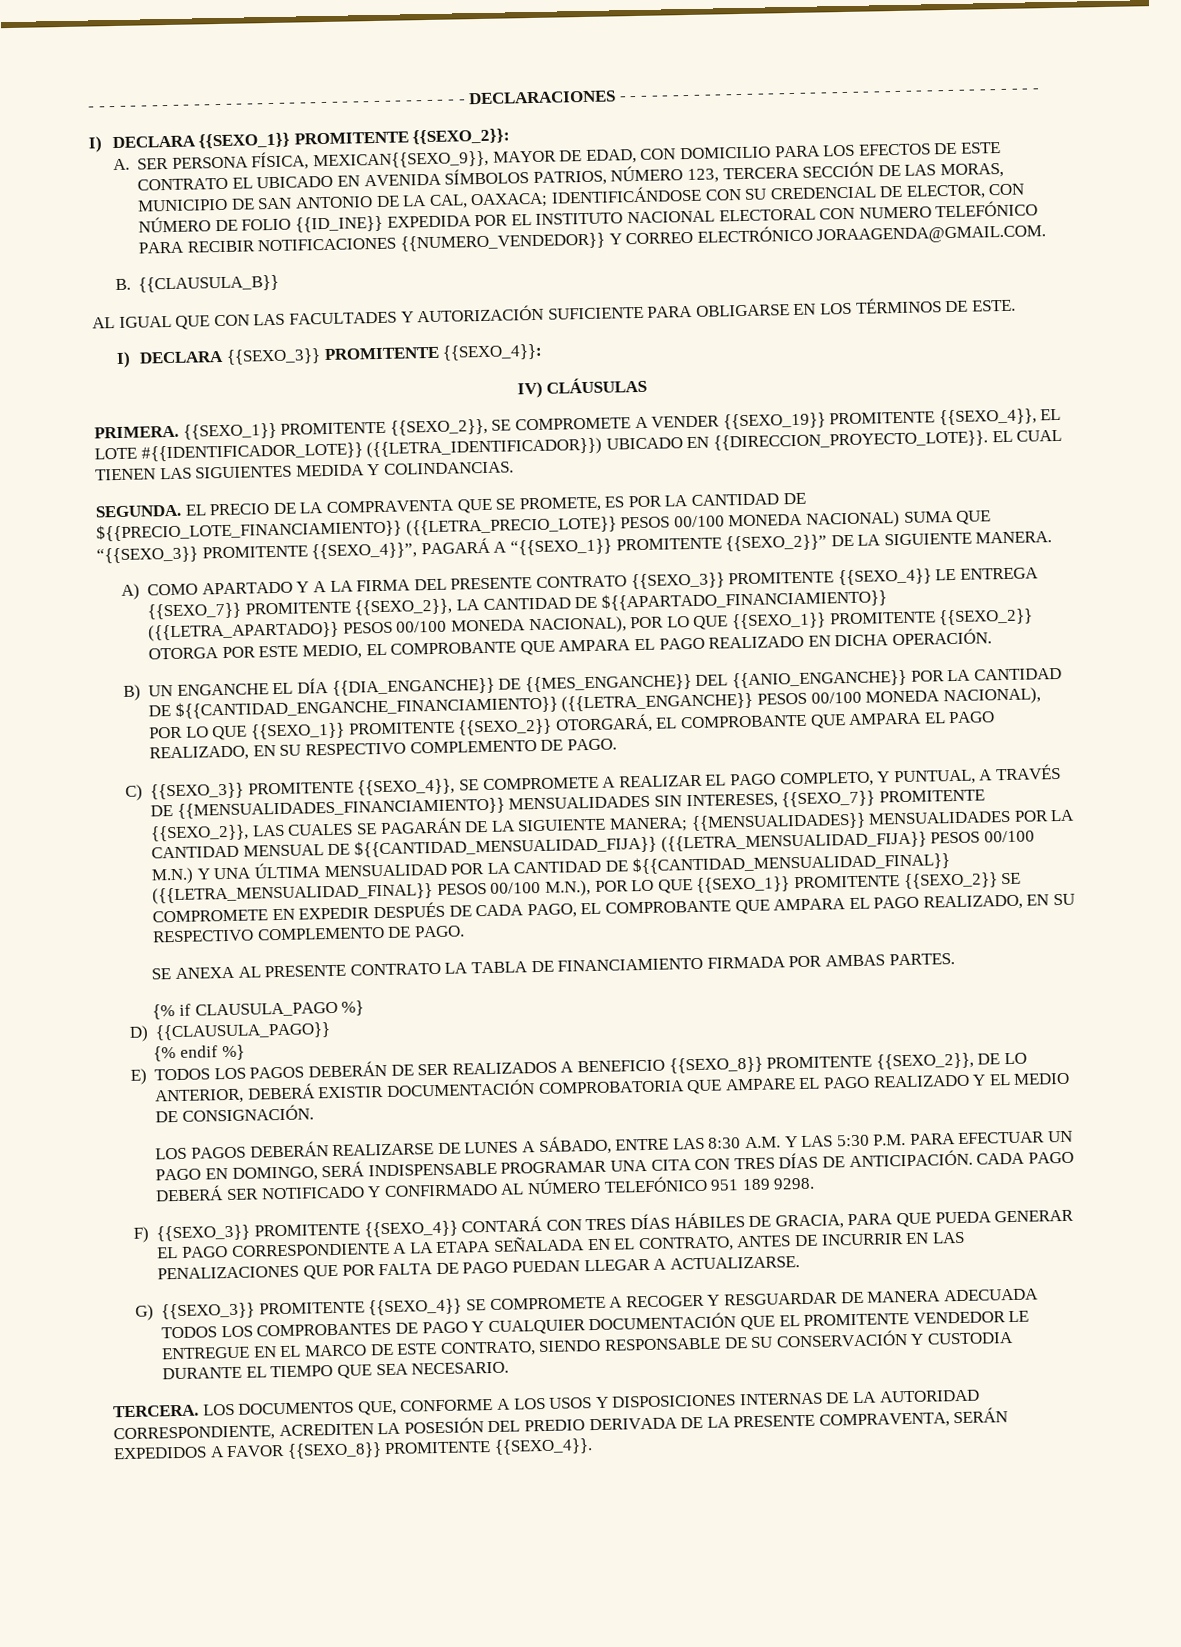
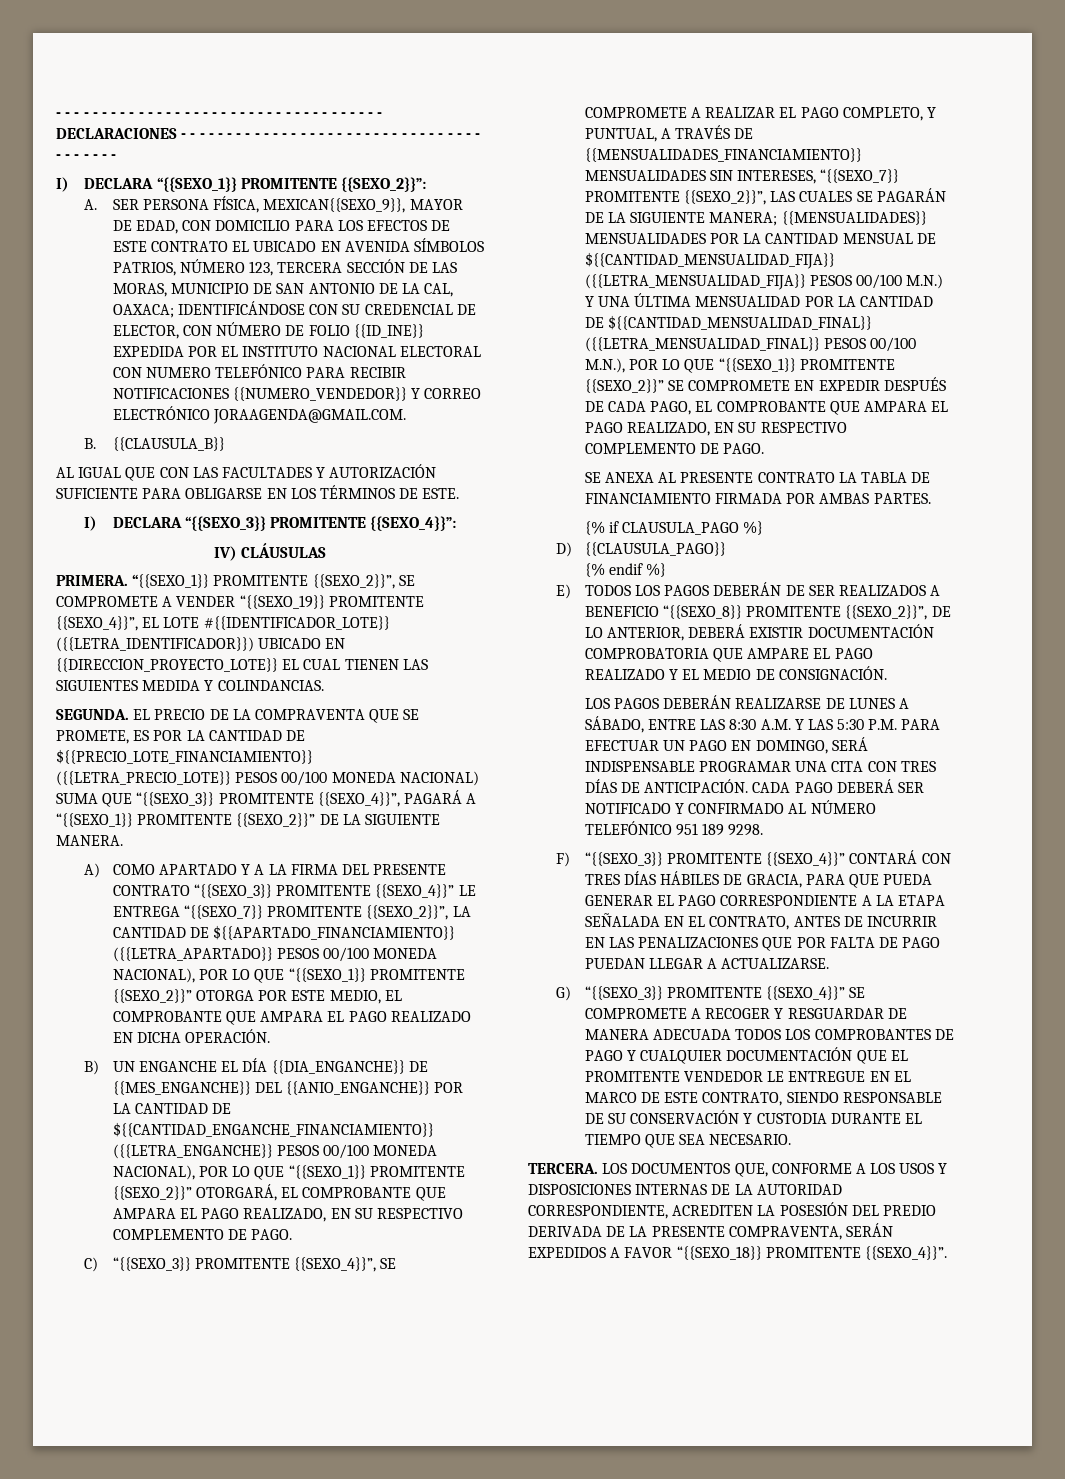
- I) DECLARA {{SEXO_1}} PROMITENTE {{SEXO_2}}:
+ I) DECLARA “{{SEXO_1}} PROMITENTE {{SEXO_2}}”:
- I) DECLARA {{SEXO_3}} PROMITENTE {{SEXO_4}}:
+ I) DECLARA “{{SEXO_3}} PROMITENTE {{SEXO_4}}”:
- {{SEXO_1}} PROMITENTE {{SEXO_2}}, SE COMPROMETE A VENDER {{SEXO_19}} PROMITENTE {{SEXO_4}}, EL LOTE #{{IDENTIFICADOR_LOTE}} ({{LETRA_IDENTIFICADOR}}) UBICADO EN {{DIRECCION_PROYECTO_LOTE}}. EL CUAL TIENEN LAS SIGUIENTES MEDIDA Y COLINDANCIAS.
+ “{{SEXO_1}} PROMITENTE {{SEXO_2}}”, SE COMPROMETE A VENDER “{{SEXO_19}} PROMITENTE {{SEXO_4}}”, EL LOTE #{{IDENTIFICADOR_LOTE}} ({{LETRA_IDENTIFICADOR}}) UBICADO EN {{DIRECCION_PROYECTO_LOTE}} EL CUAL TIENEN LAS SIGUIENTES MEDIDA Y COLINDANCIAS.
- A) COMO APARTADO Y A LA FIRMA DEL PRESENTE CONTRATO {{SEXO_3}} PROMITENTE {{SEXO_4}} LE ENTREGA {{SEXO_7}} PROMITENTE {{SEXO_2}}, LA CANTIDAD DE ${{APARTADO_FINANCIAMIENTO}} ({{LETRA_APARTADO}} PESOS 00/100 MONEDA NACIONAL), POR LO QUE {{SEXO_1}} PROMITENTE {{SEXO_2}} OTORGA POR ESTE MEDIO, EL COMPROBANTE QUE AMPARA EL PAGO REALIZADO EN DICHA OPERACIÓN.
+ A) COMO APARTADO Y A LA FIRMA DEL PRESENTE CONTRATO “{{SEXO_3}} PROMITENTE {{SEXO_4}}” LE ENTREGA “{{SEXO_7}} PROMITENTE {{SEXO_2}}”, LA CANTIDAD DE ${{APARTADO_FINANCIAMIENTO}} ({{LETRA_APARTADO}} PESOS 00/100 MONEDA NACIONAL), POR LO QUE “{{SEXO_1}} PROMITENTE {{SEXO_2}}” OTORGA POR ESTE MEDIO, EL COMPROBANTE QUE AMPARA EL PAGO REALIZADO EN DICHA OPERACIÓN.
- B) UN ENGANCHE EL DÍA {{DIA_ENGANCHE}} DE {{MES_ENGANCHE}} DEL {{ANIO_ENGANCHE}} POR LA CANTIDAD DE ${{CANTIDAD_ENGANCHE_FINANCIAMIENTO}} ({{LETRA_ENGANCHE}} PESOS 00/100 MONEDA NACIONAL), POR LO QUE {{SEXO_1}} PROMITENTE {{SEXO_2}} OTORGARÁ, EL COMPROBANTE QUE AMPARA EL PAGO REALIZADO, EN SU RESPECTIVO COMPLEMENTO DE PAGO.
+ B) UN ENGANCHE EL DÍA {{DIA_ENGANCHE}} DE {{MES_ENGANCHE}} DEL {{ANIO_ENGANCHE}} POR LA CANTIDAD DE ${{CANTIDAD_ENGANCHE_FINANCIAMIENTO}} ({{LETRA_ENGANCHE}} PESOS 00/100 MONEDA NACIONAL), POR LO QUE “{{SEXO_1}} PROMITENTE {{SEXO_2}}” OTORGARÁ, EL COMPROBANTE QUE AMPARA EL PAGO REALIZADO, EN SU RESPECTIVO COMPLEMENTO DE PAGO.
- C) {{SEXO_3}} PROMITENTE {{SEXO_4}}, SE COMPROMETE A REALIZAR EL PAGO COMPLETO, Y PUNTUAL, A TRAVÉS DE {{MENSUALIDADES_FINANCIAMIENTO}} MENSUALIDADES SIN INTERESES, {{SEXO_7}} PROMITENTE {{SEXO_2}}, LAS CUALES SE PAGARÁN DE LA SIGUIENTE MANERA;
+ C) “{{SEXO_3}} PROMITENTE {{SEXO_4}}”, SE COMPROMETE A REALIZAR EL PAGO COMPLETO, Y PUNTUAL, A TRAVÉS DE {{MENSUALIDADES_FINANCIAMIENTO}} MENSUALIDADES SIN INTERESES, “{{SEXO_7}} PROMITENTE {{SEXO_2}}”, LAS CUALES SE PAGARÁN DE LA SIGUIENTE MANERA;
- {{MENSUALIDADES}} MENSUALIDADES POR LA CANTIDAD MENSUAL DE ${{CANTIDAD_MENSUALIDAD_FIJA}} ({{LETRA_MENSUALIDAD_FIJA}} PESOS 00/100 M.N.) Y UNA ÚLTIMA MENSUALIDAD POR LA CANTIDAD DE ${{CANTIDAD_MENSUALIDAD_FINAL}} ({{LETRA_MENSUALIDAD_FINAL}} PESOS 00/100 M.N.), POR LO QUE {{SEXO_1}} PROMITENTE {{SEXO_2}} SE COMPROMETE EN EXPEDIR DESPUÉS DE CADA PAGO, EL COMPROBANTE QUE AMPARA EL PAGO REALIZADO, EN SU RESPECTIVO COMPLEMENTO DE PAGO.
+ {{MENSUALIDADES}} MENSUALIDADES POR LA CANTIDAD MENSUAL DE ${{CANTIDAD_MENSUALIDAD_FIJA}} ({{LETRA_MENSUALIDAD_FIJA}} PESOS 00/100 M.N.) Y UNA ÚLTIMA MENSUALIDAD POR LA CANTIDAD DE ${{CANTIDAD_MENSUALIDAD_FINAL}} ({{LETRA_MENSUALIDAD_FINAL}} PESOS 00/100 M.N.), POR LO QUE “{{SEXO_1}} PROMITENTE {{SEXO_2}}” SE COMPROMETE EN EXPEDIR DESPUÉS DE CADA PAGO, EL COMPROBANTE QUE AMPARA EL PAGO REALIZADO, EN SU RESPECTIVO COMPLEMENTO DE PAGO.
- E) TODOS LOS PAGOS DEBERÁN DE SER REALIZADOS A BENEFICIO {{SEXO_8}} PROMITENTE {{SEXO_2}}, DE LO ANTERIOR, DEBERÁ EXISTIR DOCUMENTACIÓN COMPROBATORIA QUE AMPARE EL PAGO REALIZADO Y EL MEDIO DE CONSIGNACIÓN.
+ E) TODOS LOS PAGOS DEBERÁN DE SER REALIZADOS A BENEFICIO “{{SEXO_8}} PROMITENTE {{SEXO_2}}”, DE LO ANTERIOR, DEBERÁ EXISTIR DOCUMENTACIÓN COMPROBATORIA QUE AMPARE EL PAGO REALIZADO Y EL MEDIO DE CONSIGNACIÓN.
- F) {{SEXO_3}} PROMITENTE {{SEXO_4}} CONTARÁ CON TRES DÍAS HÁBILES DE GRACIA, PARA QUE PUEDA GENERAR EL PAGO CORRESPONDIENTE A LA ETAPA SEÑALADA EN EL CONTRATO, ANTES DE INCURRIR EN LAS PENALIZACIONES QUE POR FALTA DE PAGO PUEDAN LLEGAR A ACTUALIZARSE.
+ F) “{{SEXO_3}} PROMITENTE {{SEXO_4}}” CONTARÁ CON TRES DÍAS HÁBILES DE GRACIA, PARA QUE PUEDA GENERAR EL PAGO CORRESPONDIENTE A LA ETAPA SEÑALADA EN EL CONTRATO, ANTES DE INCURRIR EN LAS PENALIZACIONES QUE POR FALTA DE PAGO PUEDAN LLEGAR A ACTUALIZARSE.
- G) {{SEXO_3}} PROMITENTE {{SEXO_4}} SE COMPROMETE A RECOGER Y RESGUARDAR DE MANERA ADECUADA TODOS LOS COMPROBANTES DE PAGO Y CUALQUIER DOCUMENTACIÓN QUE EL PROMITENTE VENDEDOR LE ENTREGUE EN EL MARCO DE ESTE CONTRATO, SIENDO RESPONSABLE DE SU CONSERVACIÓN Y CUSTODIA DURANTE EL TIEMPO QUE SEA NECESARIO.
+ G) “{{SEXO_3}} PROMITENTE {{SEXO_4}}” SE COMPROMETE A RECOGER Y RESGUARDAR DE MANERA ADECUADA TODOS LOS COMPROBANTES DE PAGO Y CUALQUIER DOCUMENTACIÓN QUE EL PROMITENTE VENDEDOR LE ENTREGUE EN EL MARCO DE ESTE CONTRATO, SIENDO RESPONSABLE DE SU CONSERVACIÓN Y CUSTODIA DURANTE EL TIEMPO QUE SEA NECESARIO.
- LOS DOCUMENTOS QUE, CONFORME A LOS USOS Y DISPOSICIONES INTERNAS DE LA AUTORIDAD CORRESPONDIENTE, ACREDITEN LA POSESIÓN DEL PREDIO DERIVADA DE LA PRESENTE COMPRAVENTA, SERÁN EXPEDIDOS A FAVOR {{SEXO_8}} PROMITENTE {{SEXO_4}}.
+ LOS DOCUMENTOS QUE, CONFORME A LOS USOS Y DISPOSICIONES INTERNAS DE LA AUTORIDAD CORRESPONDIENTE, ACREDITEN LA POSESIÓN DEL PREDIO DERIVADA DE LA PRESENTE COMPRAVENTA, SERÁN EXPEDIDOS A FAVOR “{{SEXO_18}} PROMITENTE {{SEXO_4}}”.

